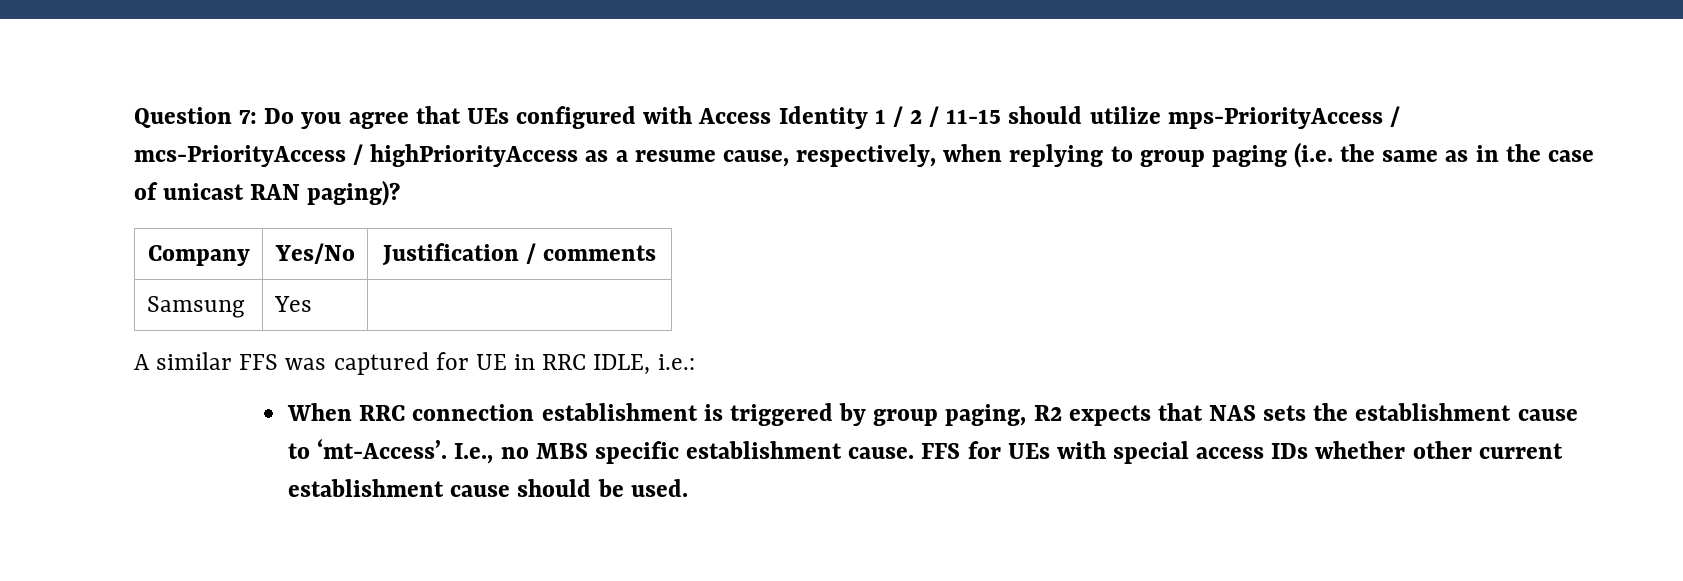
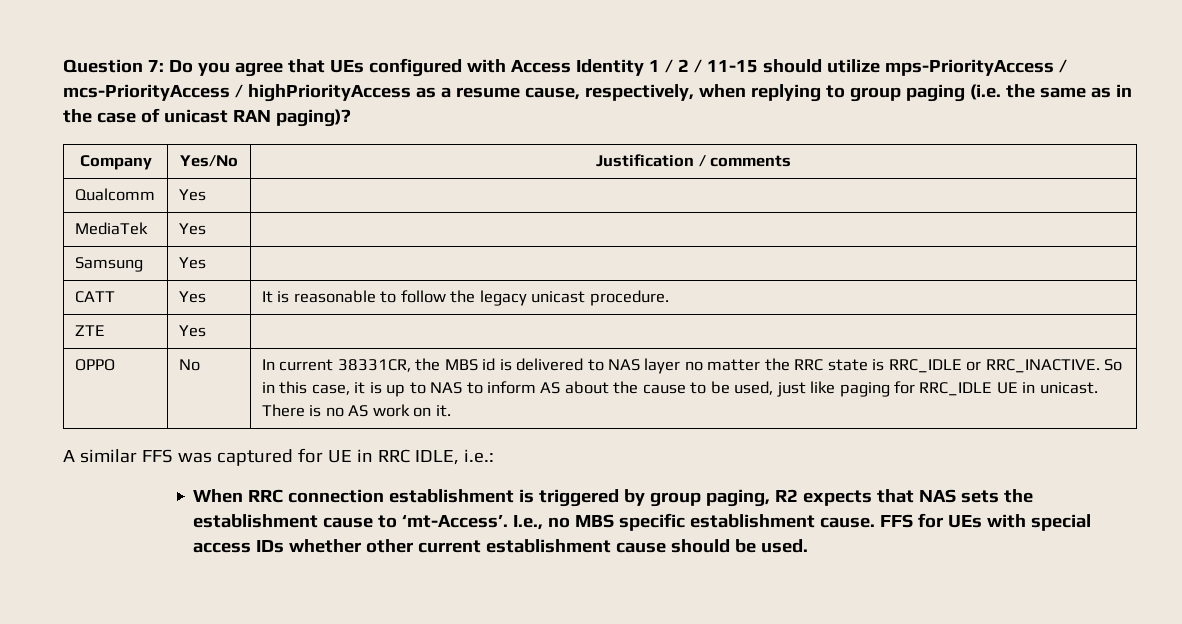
+ Qualcomm | Yes |
+ MediaTek | Yes |
  Samsung | Yes |
+ CATT | Yes | It is reasonable to follow the legacy unicast procedure.
+ ZTE | Yes |
+ OPPO | No | In current 38331CR, the MBS id is delivered to NAS layer no matter the RRC state is RRC_IDLE or RRC_INACTIVE. So in this case, it is up to NAS to inform AS about the cause to be used, just like paging for RRC_IDLE UE in unicast. There is no AS work on it.

